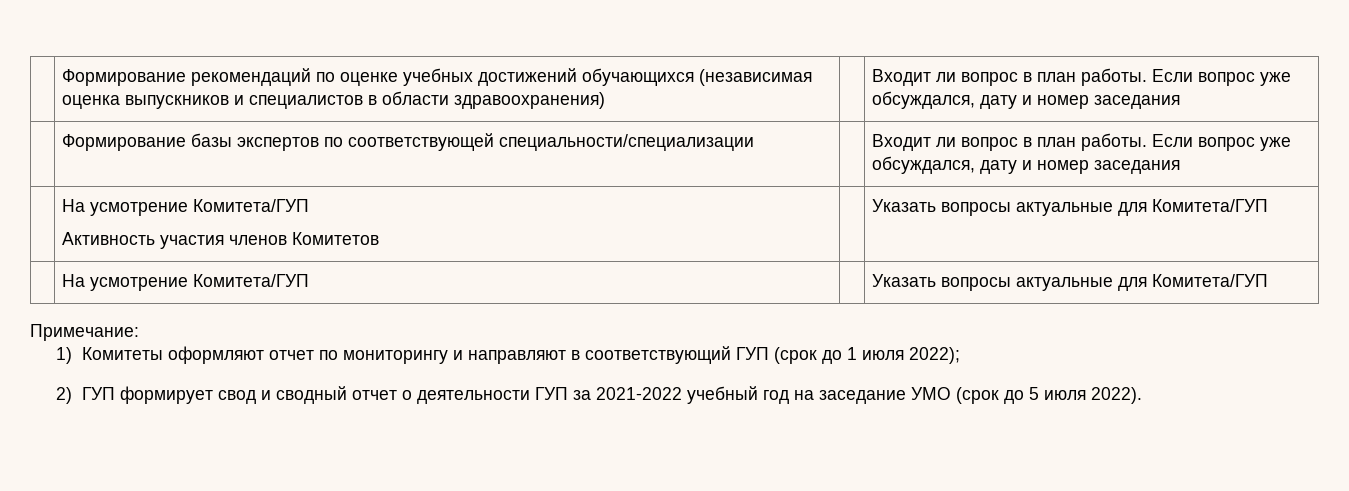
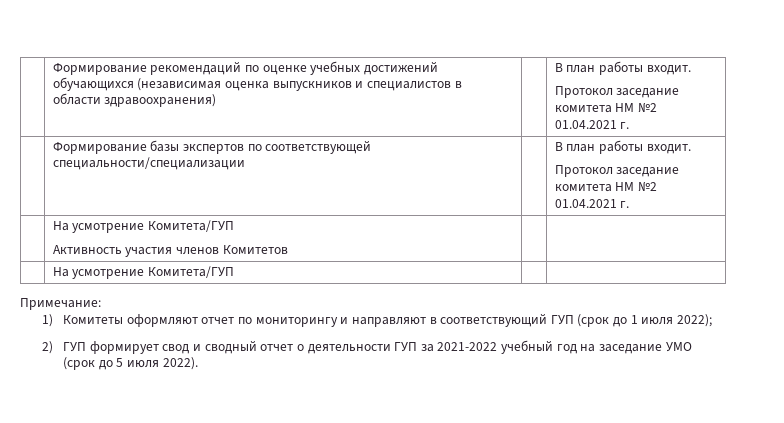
- | Формирование рекомендаций по оценке учебных достижений обучающихся (независимая оценка выпускников и специалистов в области здравоохранения) | | Входит ли вопрос в план работы. Если вопрос уже обсуждался, дату и номер заседания
+ | Формирование рекомендаций по оценке учебных достижений обучающихся (независимая оценка выпускников и специалистов в области здравоохранения) | | В план работы входит.
+ Протокол заседание комитета НМ №2 01.04.2021 г.
- | Формирование базы экспертов по соответствующей специальности/специализации | | Входит ли вопрос в план работы. Если вопрос уже обсуждался, дату и номер заседания
+ | Формирование базы экспертов по соответствующей специальности/специализации | | В план работы входит.
+ Протокол заседание комитета НМ №2 01.04.2021 г.
  | На усмотрение Комитета/ГУП
- Активность участия членов Комитетов | | Указать вопросы актуальные для Комитета/ГУП
- | На усмотрение Комитета/ГУП | | Указать вопросы актуальные для Комитета/ГУП
+ Активность участия членов Комитетов | |
+ | На усмотрение Комитета/ГУП | |

